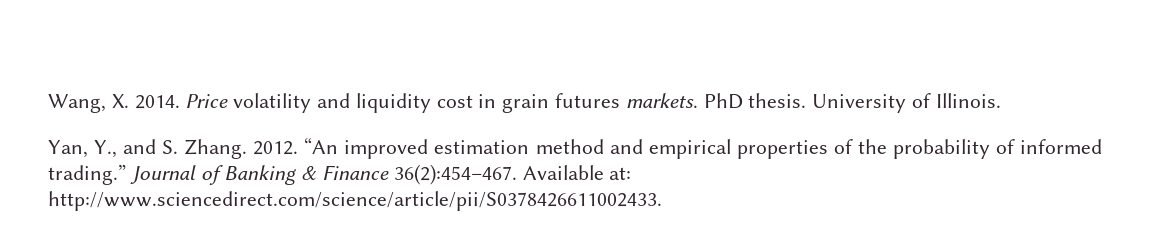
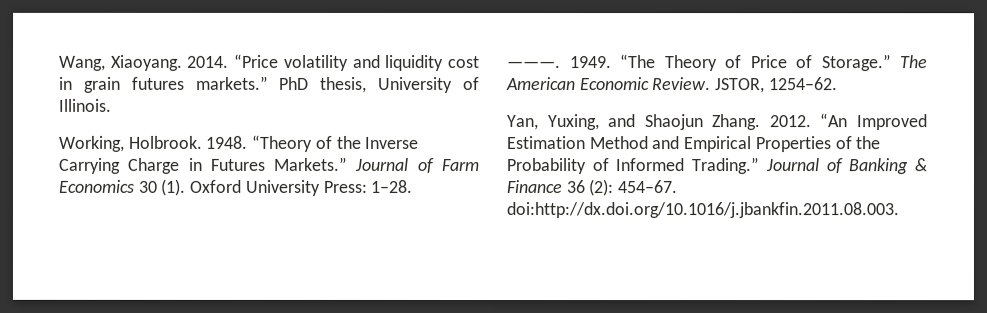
- Wang, X. 2014. Price volatility and liquidity cost in grain futures markets. PhD thesis. University of Illinois.
+ Wang, Xiaoyang. 2014. “Price volatility and liquidity cost in grain futures markets.” PhD thesis, University of Illinois.
- Yan, Y., and S. Zhang. 2012. “An improved estimation method and empirical properties of the probability of informed trading.”
+ Working, Holbrook. 1948. “Theory of the Inverse Carrying Charge in Futures Markets.” Journal of Farm Economics 30 (1). Oxford University Press: 1–28.
+ ———. 1949. “The Theory of Price of Storage.” The American Economic Review. JSTOR, 1254–62.
+ Yan, Yuxing, and Shaojun Zhang. 2012. “An Improved Estimation Method and Empirical Properties of the Probability of Informed Trading.”
- Journal of Banking & Finance 36(2):454–467. Available at: http://www.sciencedirect.com/science/article/pii/S0378426611002433.
+ Journal of Banking & Finance 36 (2): 454–67. doi:http://dx.doi.org/10.1016/j.jbankfin.2011.08.003.

